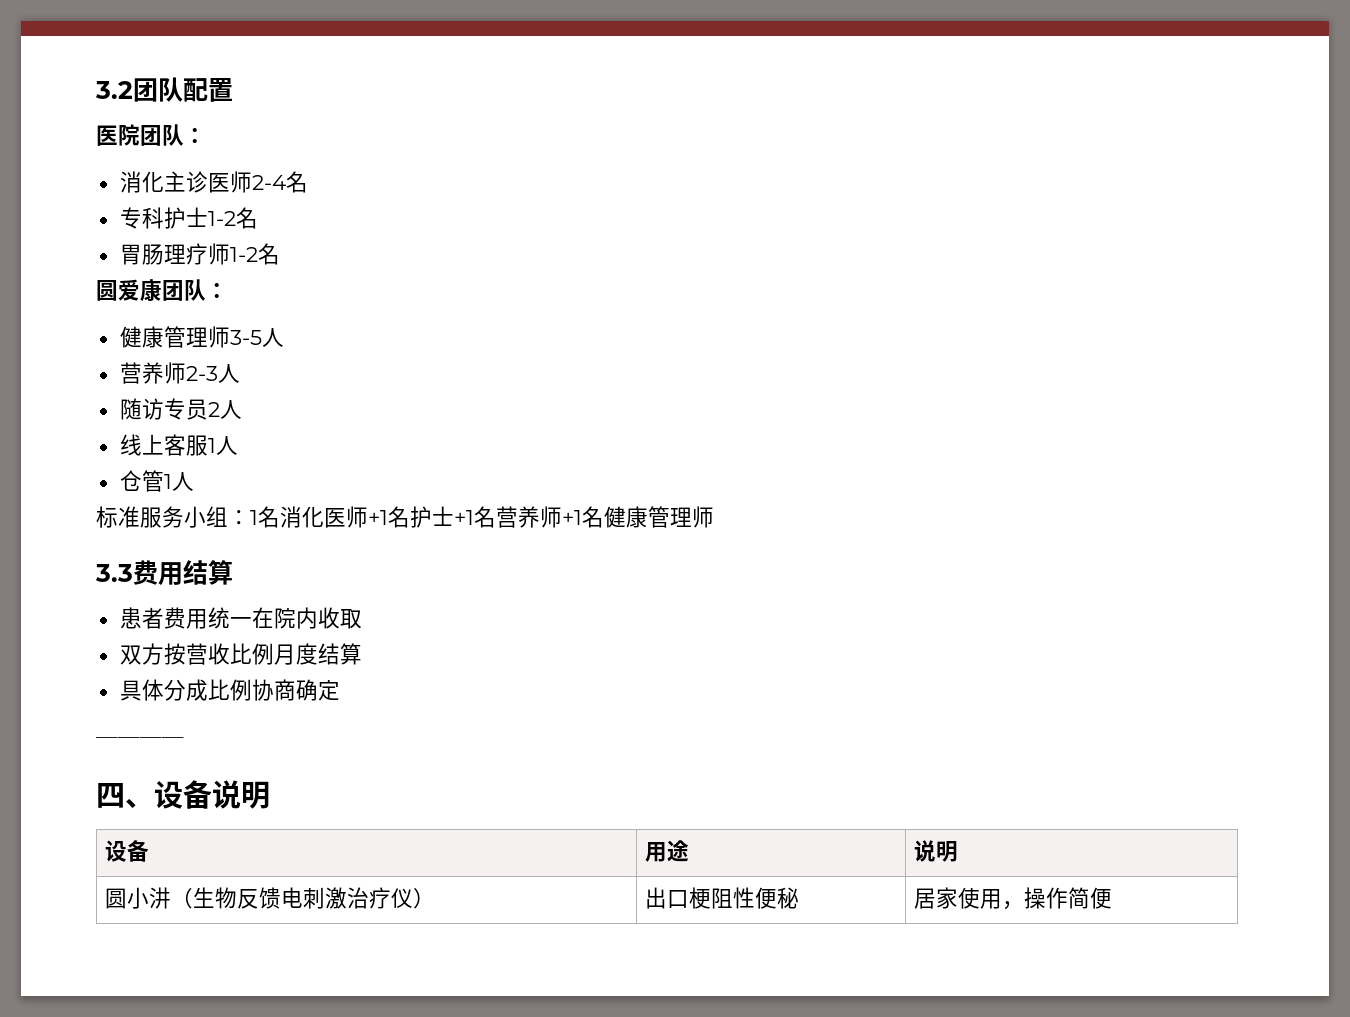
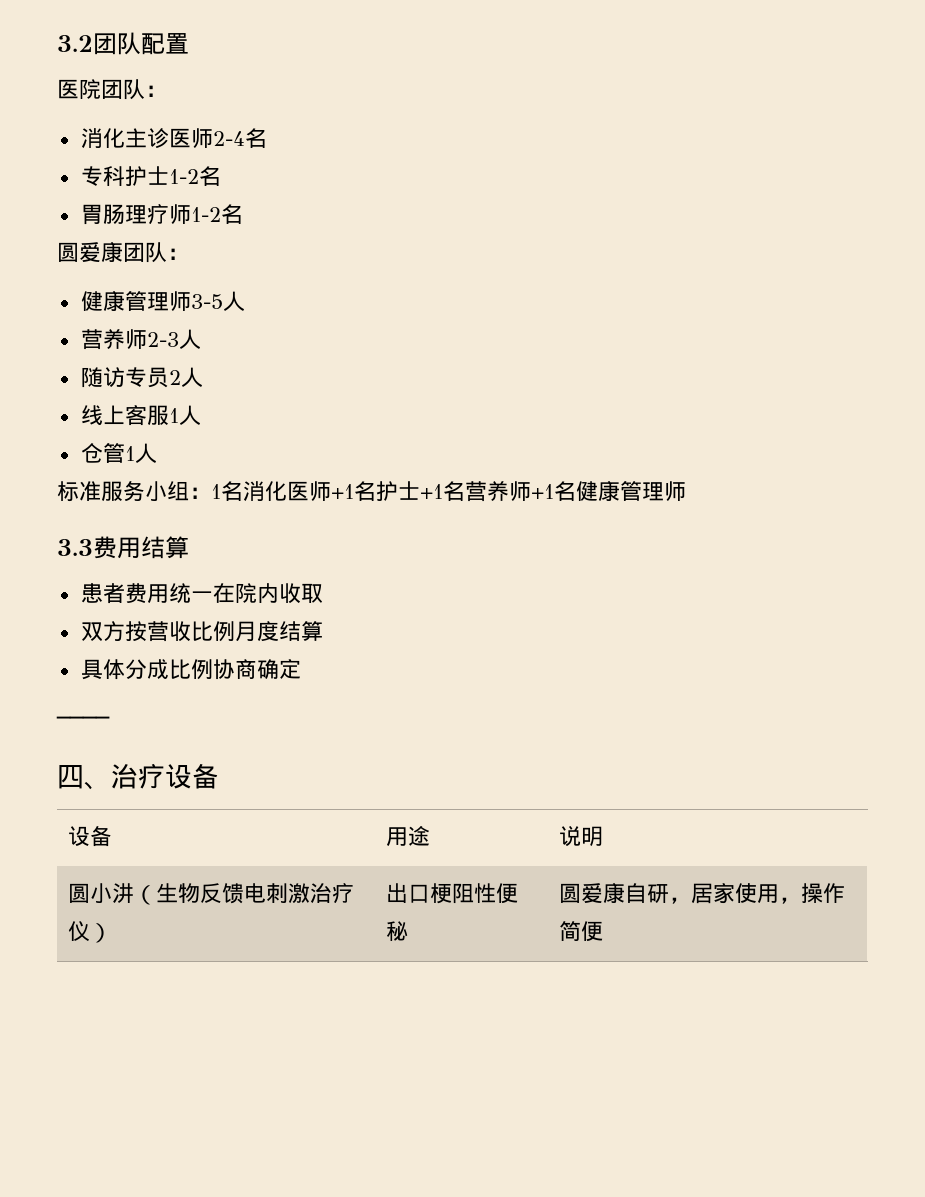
- 四、设备说明
+ 四、治疗设备
- 圆小汫（生物反馈电刺激治疗仪） | 出口梗阻性便秘 | 居家使用，操作简便
+ 圆小汫（生物反馈电刺激治疗仪） | 出口梗阻性便秘 | 圆爱康自研，居家使用，操作简便

